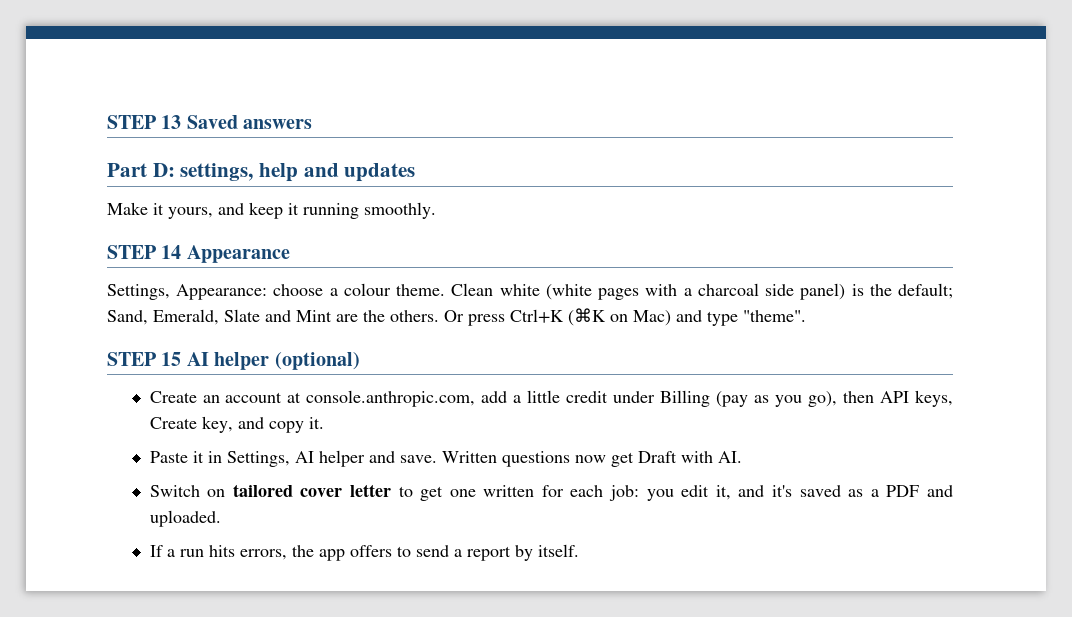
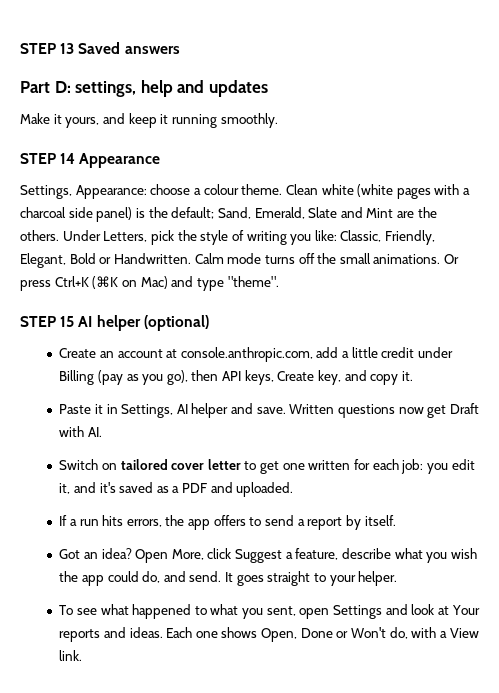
+ Under Letters, pick the style of writing you like: Classic, Friendly, Elegant, Bold or Handwritten. Calm mode turns off the small animations.
+ Got an idea? Open More, click Suggest a feature, describe what you wish the app could do, and send. It goes straight to your helper.
+ To see what happened to what you sent, open Settings and look at Your reports and ideas. Each one shows Open, Done or Won't do, with a View link.

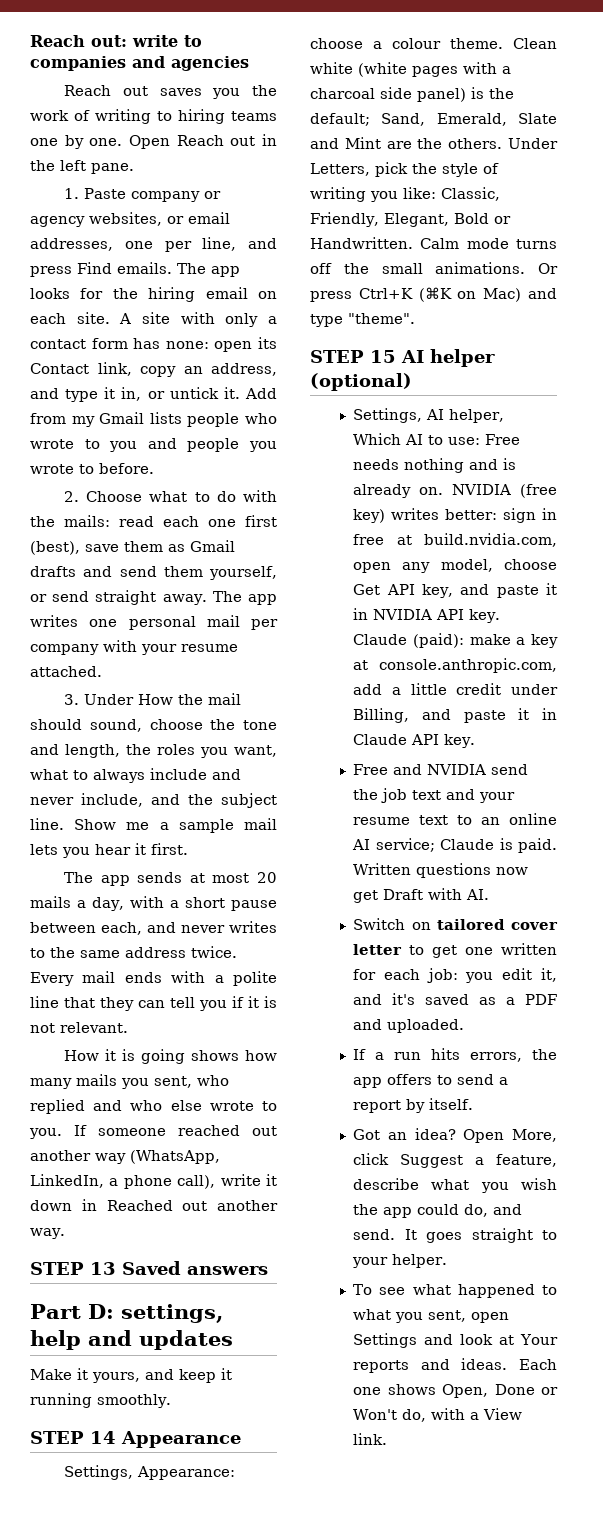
+ Reach out: write to companies and agencies
+ Reach out saves you the work of writing to hiring teams one by one. Open Reach out in the left pane.
+ 1. Paste company or agency websites, or email addresses, one per line, and press Find emails. The app looks for the hiring email on each site. A site with only a contact form has none: open its Contact link, copy an address, and type it in, or untick it. Add from my Gmail lists people who wrote to you and people you wrote to before.
+ 2. Choose what to do with the mails: read each one first (best), save them as Gmail drafts and send them yourself, or send straight away. The app writes one personal mail per company with your resume attached.
+ 3. Under How the mail should sound, choose the tone and length, the roles you want, what to always include and never include, and the subject line. Show me a sample mail lets you hear it first.
+ The app sends at most 20 mails a day, with a short pause between each, and never writes to the same address twice. Every mail ends with a polite line that they can tell you if it is not relevant.
+ How it is going shows how many mails you sent, who replied and who else wrote to you. If someone reached out another way (WhatsApp, LinkedIn, a phone call), write it down in Reached out another way.
- Create an account at console.anthropic.com, add a little credit under Billing (pay as you go), then API keys, Create key, and copy it.
- Paste it in Settings, AI helper and save.
+ Settings, AI helper, Which AI to use: Free needs nothing and is already on. NVIDIA (free key) writes better: sign in free at build.nvidia.com, open any model, choose Get API key, and paste it in NVIDIA API key. Claude (paid): make a key at console.anthropic.com, add a little credit under Billing, and paste it in Claude API key.
+ Free and NVIDIA send the job text and your resume text to an online AI service; Claude is paid.

